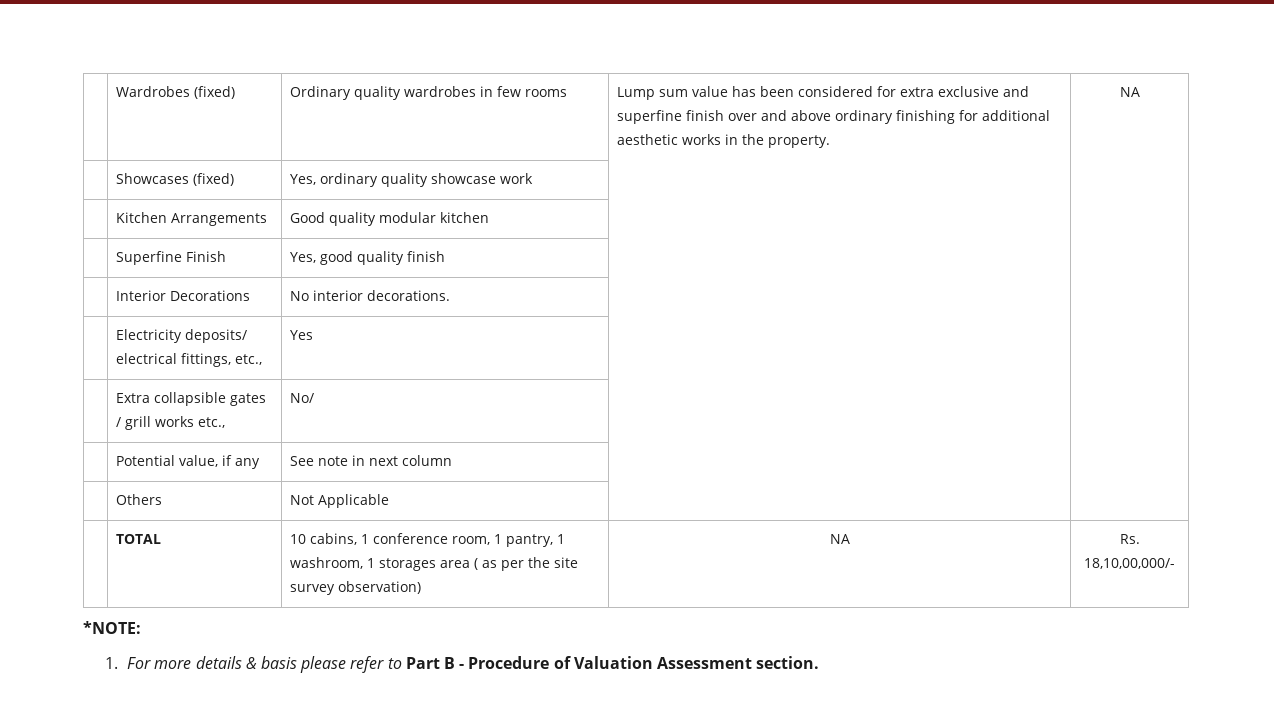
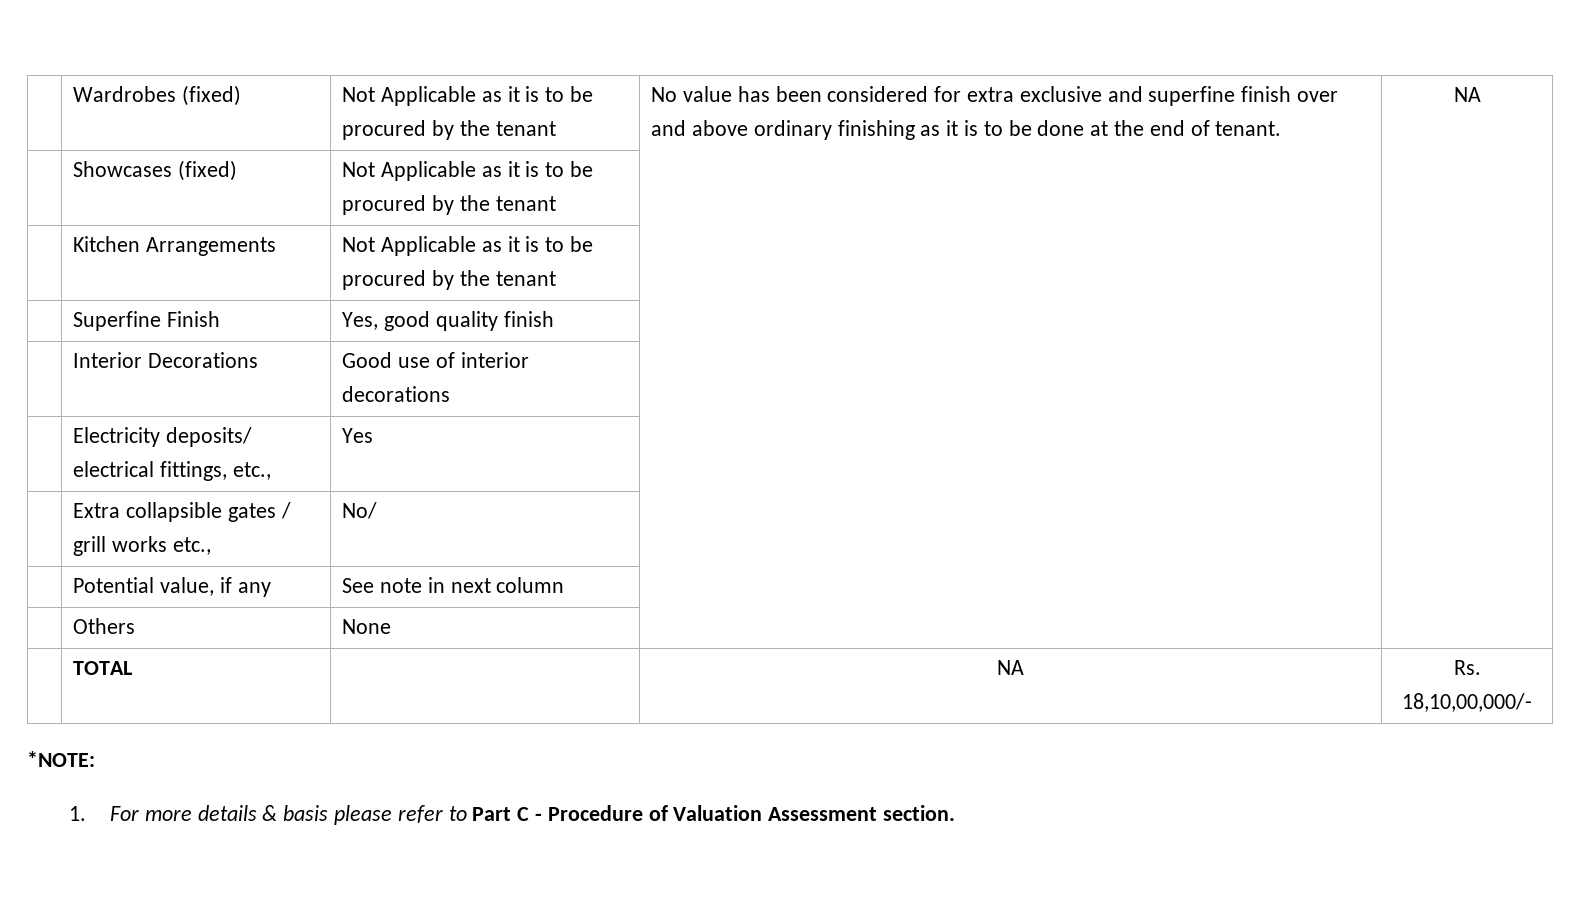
- Ordinary quality wardrobes in few rooms | Lump sum value has been considered for extra exclusive and superfine finish over and above ordinary finishing for additional aesthetic works in the property. | NA
- | Showcases (fixed) | Yes, ordinary quality showcase work | |
- | Kitchen Arrangements | Good quality modular kitchen | |
+ Not Applicable as it is to be procured by the tenant | No value has been considered for extra exclusive and superfine finish over and above ordinary finishing as it is to be done at the end of tenant. | NA
+ | Showcases (fixed) | Not Applicable as it is to be procured by the tenant | |
+ | Kitchen Arrangements | Not Applicable as it is to be procured by the tenant | |
- | Interior Decorations | No interior decorations. | |
+ | Interior Decorations | Good use of interior decorations | |
- | Others | Not Applicable | |
+ | Others | None | |
- | TOTAL | 10 cabins, 1 conference room, 1 pantry, 1 washroom, 1 storages area ( as per the site survey observation) | NA | Rs. 18,10,00,000/-
+ | TOTAL | | NA | Rs. 18,10,00,000/-
- 1. For more details & basis please refer to Part B - Procedure of Valuation Assessment section.
+ 1. For more details & basis please refer to Part C - Procedure of Valuation Assessment section.

